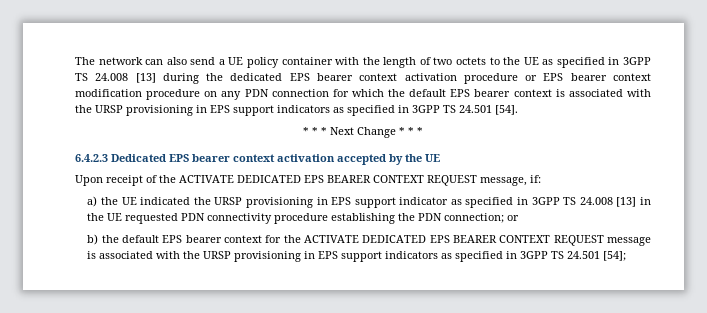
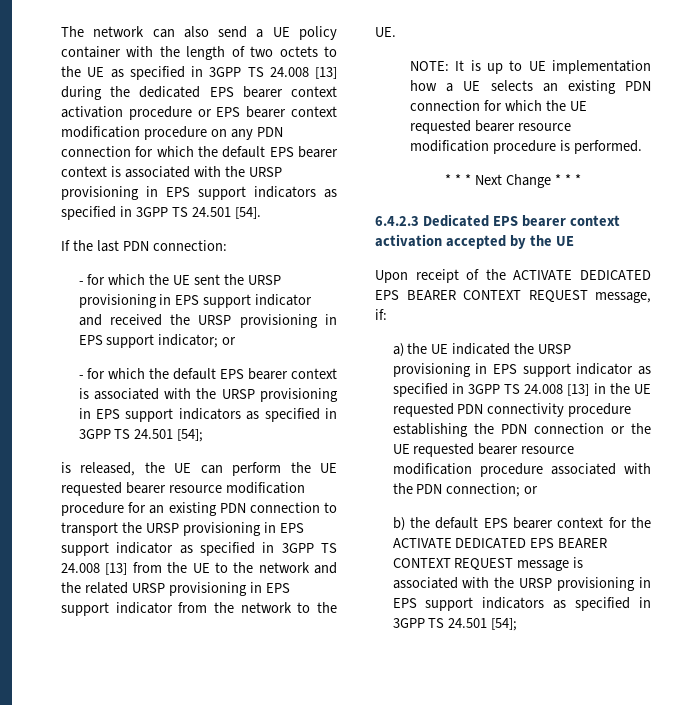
+ If the last PDN connection:
+ - for which the UE sent the URSP provisioning in EPS support indicator and received the URSP provisioning in EPS support indicator; or
+ - for which the default EPS bearer context is associated with the URSP provisioning in EPS support indicators as specified in 3GPP TS 24.501 [54];
+ is released, the UE can perform the UE requested bearer resource modification procedure for an existing PDN connection to transport the URSP provisioning in EPS support indicator as specified in 3GPP TS 24.008 [13] from the UE to the network and the related URSP provisioning in EPS support indicator from the network to the UE.
+ NOTE: It is up to UE implementation how a UE selects an existing PDN connection for which the UE requested bearer resource modification procedure is performed.
- a) the UE indicated the URSP provisioning in EPS support indicator as specified in 3GPP TS 24.008 [13] in the UE requested PDN connectivity procedure establishing the PDN connection; or
+ a) the UE indicated the URSP provisioning in EPS support indicator as specified in 3GPP TS 24.008 [13] in the UE requested PDN connectivity procedure establishing the PDN connection or the UE requested bearer resource modification procedure associated with the PDN connection; or

